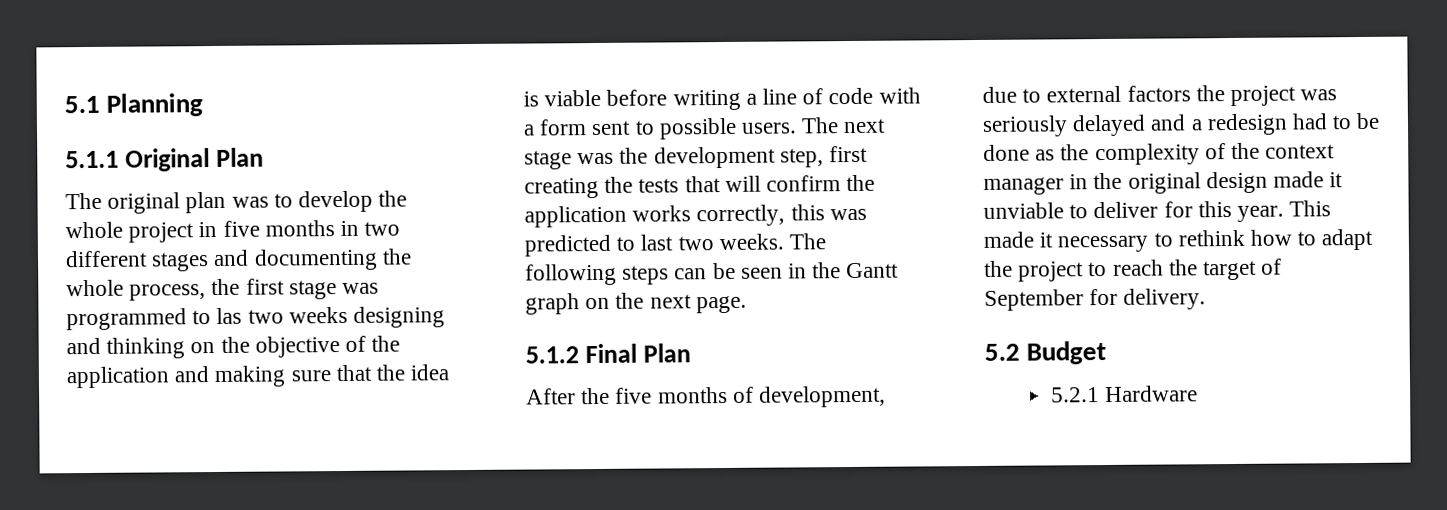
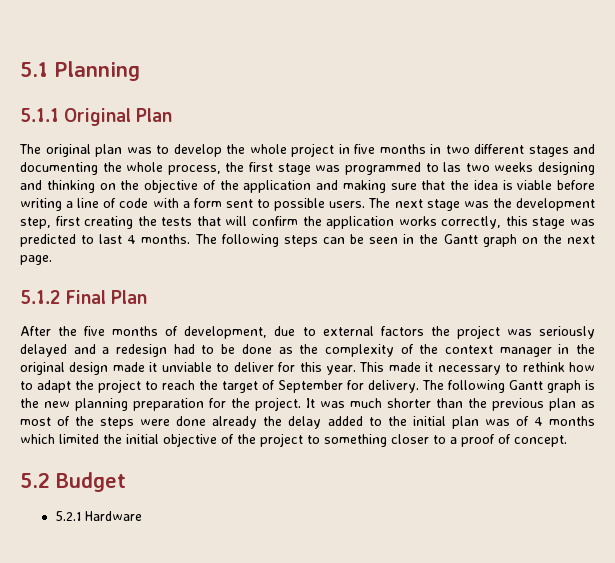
- The next stage was the development step, first creating the tests that will confirm the application works correctly, this was predicted to last two weeks.
+ The next stage was the development step, first creating the tests that will confirm the application works correctly, this stage was predicted to last 4 months.
+ The following Gantt graph is the new planning preparation for the project. It was much shorter than the previous plan as most of the steps were done already the delay added to the initial plan was of 4 months which limited the initial objective of the project to something closer to a proof of concept.

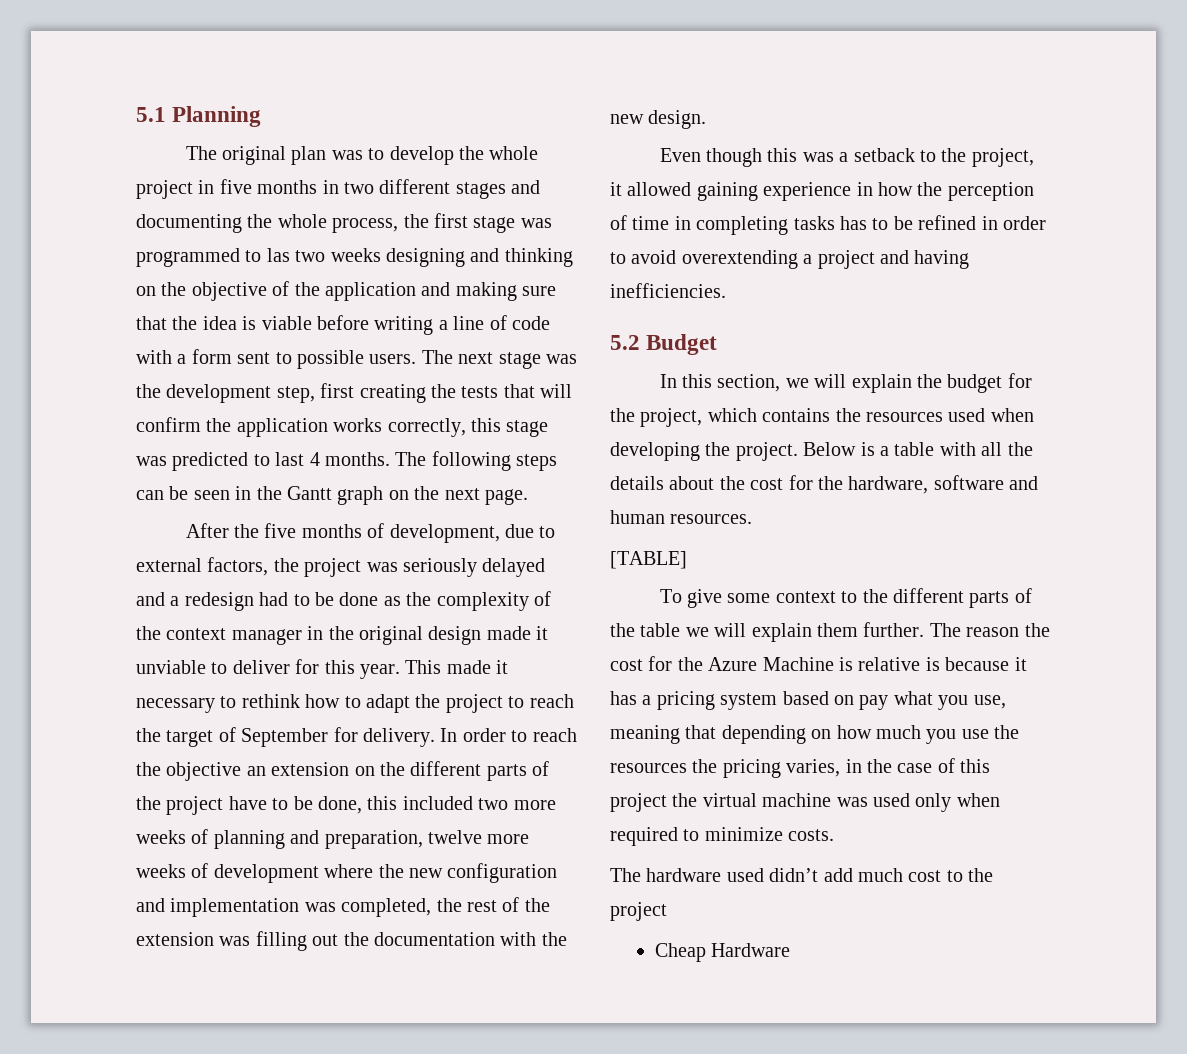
- 5.1.1 Original Plan
- 5.1.2 Final Plan
- After the five months of development, due to external factors the project was seriously delayed and a redesign had to be done as the complexity of the context manager in the original design made it unviable to deliver for this year.
+ After the five months of development, due to external factors, the project was seriously delayed and a redesign had to be done as the complexity of the context manager in the original design made it unviable to deliver for this year.
- The following Gantt graph is the new planning preparation for the project. It was much shorter than the previous plan as most of the steps were done already the delay added to the initial plan was of 4 months which limited the initial objective of the project to something closer to a proof of concept.
+ In order to reach the objective an extension on the different parts of the project have to be done, this included two more weeks of planning and preparation, twelve more weeks of development where the new configuration and implementation was completed, the rest of the extension was filling out the documentation with the new design.
+ Even though this was a setback to the project, it allowed gaining experience in how the perception of time in completing tasks has to be refined in order to avoid overextending a project and having inefficiencies.
  5.2 Budget
- 5.2.1 Hardware
+ In this section, we will explain the budget for the project, which contains the resources used when developing the project. Below is a table with all the details about the cost for the hardware, software and human resources.
+ [TABLE]
+ To give some context to the different parts of the table we will explain them further. The reason the cost for the Azure Machine is relative is because it has a pricing system based on pay what you use, meaning that depending on how much you use the resources the pricing varies, in the case of this project the virtual machine was used only when required to minimize costs.
+ The hardware used didn’t add much cost to the project
+ Cheap Hardware

